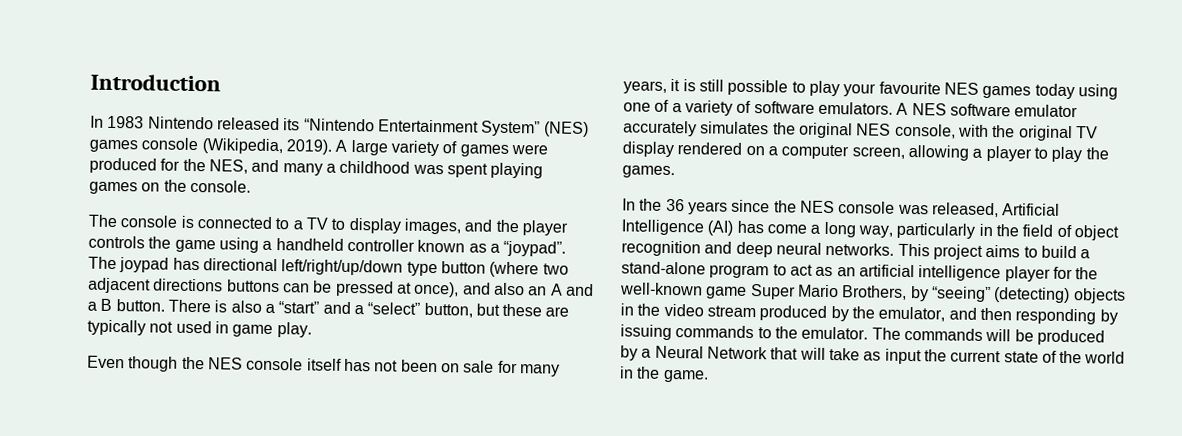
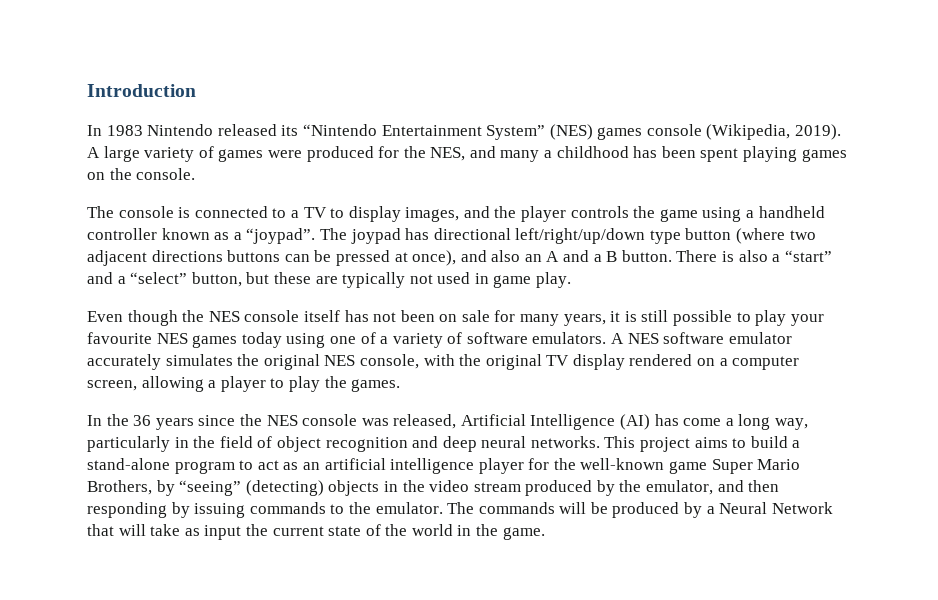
- A large variety of games were produced for the NES, and many a childhood was spent playing games on the console.
+ A large variety of games were produced for the NES, and many a childhood has been spent playing games on the console.

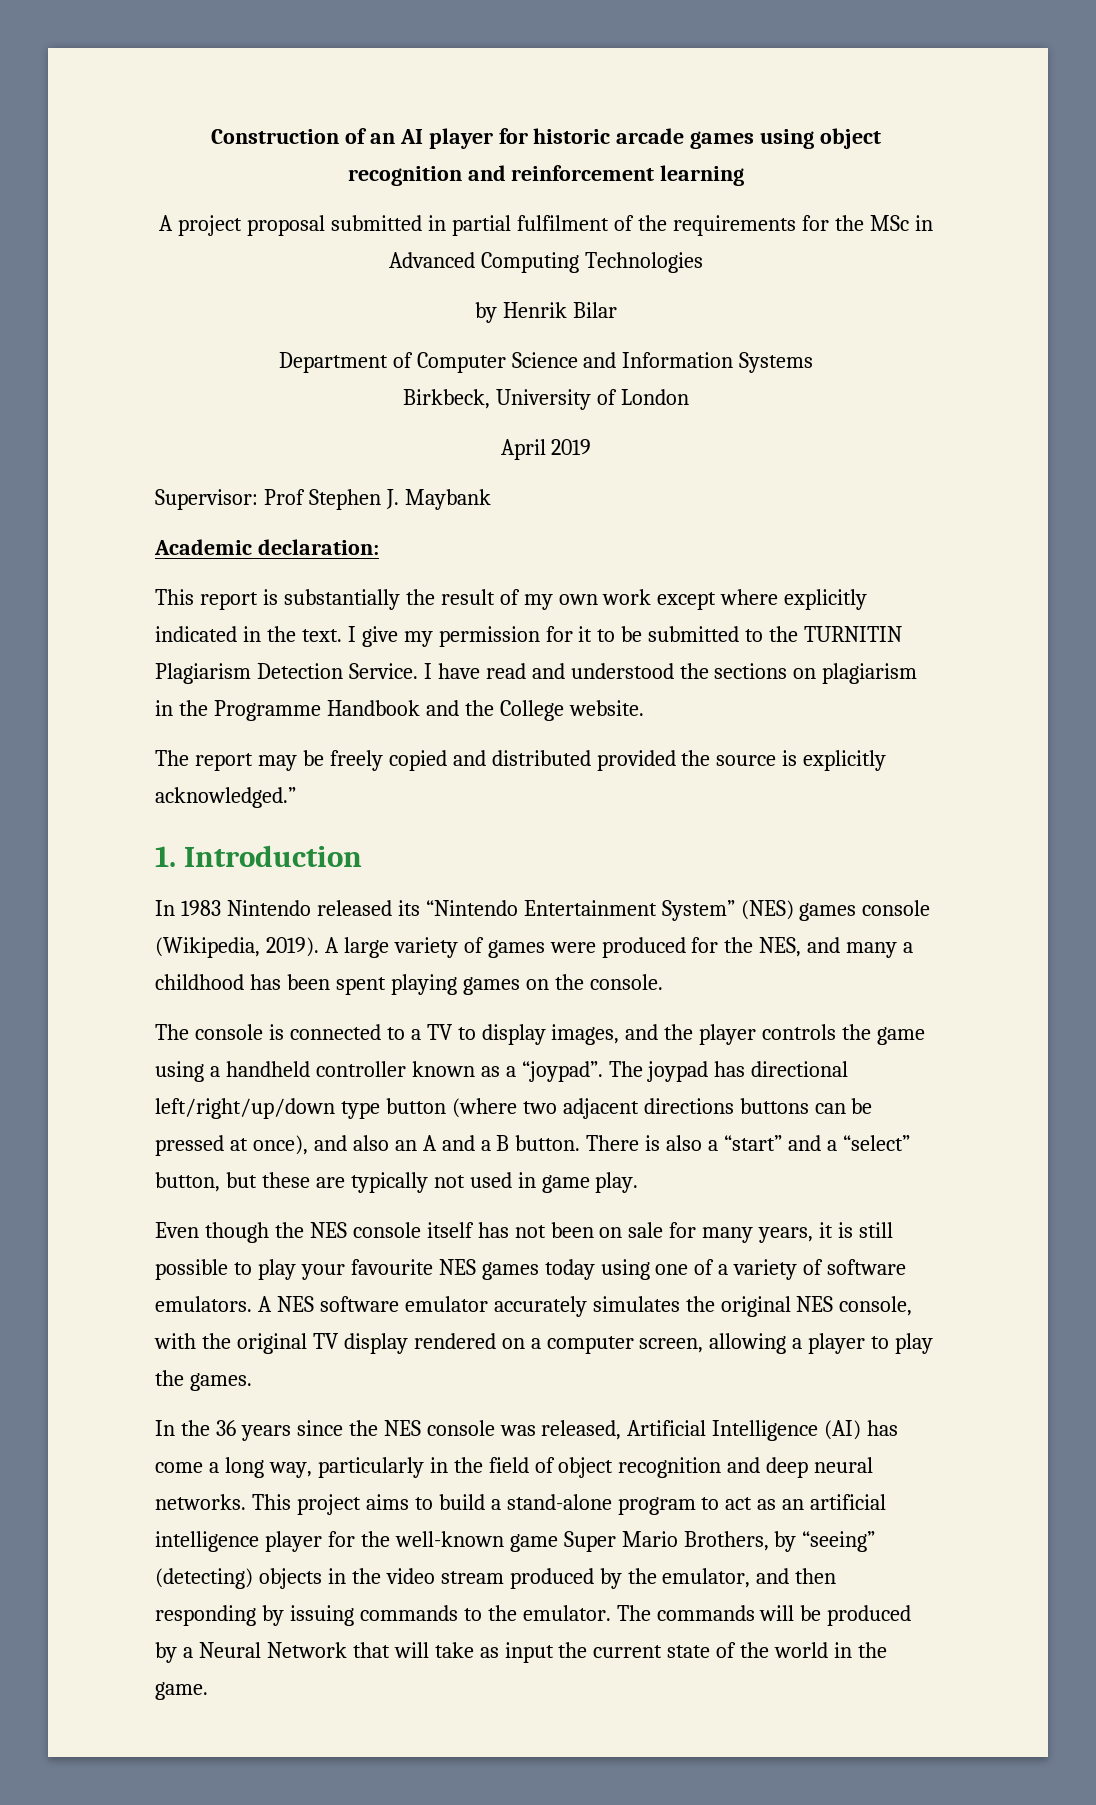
- Introduction
+ Construction of an AI player for historic arcade games using object recognition and reinforcement learning
+ A project proposal submitted in partial fulfilment of the requirements for the MSc in Advanced Computing Technologies
+ by Henrik Bilar
+ Department of Computer Science and Information Systems
+ Birkbeck, University of London
+ April 2019
+ Supervisor: Prof Stephen J. Maybank
+ Academic declaration:
+ This report is substantially the result of my own work except where explicitly indicated in the text. I give my permission for it to be submitted to the TURNITIN Plagiarism Detection Service. I have read and understood the sections on plagiarism in the Programme Handbook and the College website.
+ The report may be freely copied and distributed provided the source is explicitly acknowledged.”
+ 1. Introduction

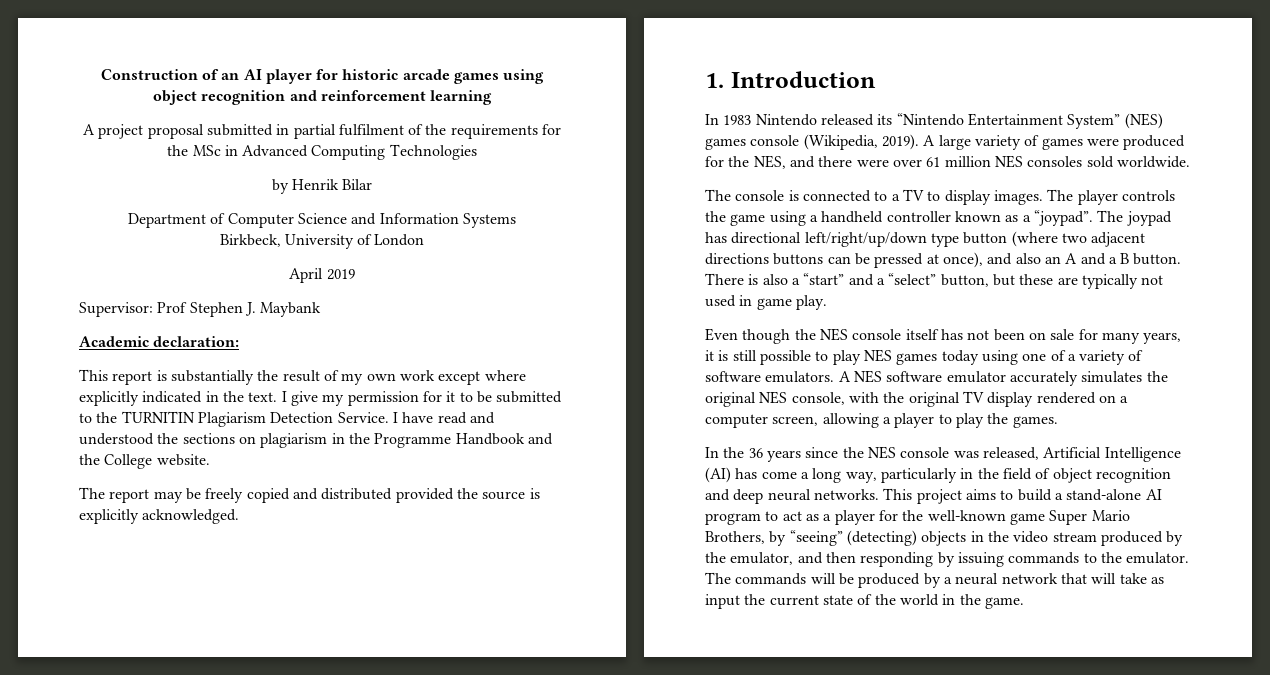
- The report may be freely copied and distributed provided the source is explicitly acknowledged.”
+ The report may be freely copied and distributed provided the source is explicitly acknowledged.
- A large variety of games were produced for the NES, and many a childhood has been spent playing games on the console.
+ A large variety of games were produced for the NES, and there were over 61 million NES consoles sold worldwide.
- The console is connected to a TV to display images, and the player controls the game using a handheld controller known as a “joypad”.
+ The console is connected to a TV to display images. The player controls the game using a handheld controller known as a “joypad”.
- Even though the NES console itself has not been on sale for many years, it is still possible to play your favourite NES games today using one of a variety of software emulators.
+ Even though the NES console itself has not been on sale for many years, it is still possible to play NES games today using one of a variety of software emulators.
- This project aims to build a stand-alone program to act as an artificial intelligence player for the well-known game Super Mario Brothers, by “seeing” (detecting) objects in the video stream produced by the emulator, and then responding by issuing commands to the emulator.
+ This project aims to build a stand-alone AI program to act as a player for the well-known game Super Mario Brothers, by “seeing” (detecting) objects in the video stream produced by the emulator, and then responding by issuing commands to the emulator.
- The commands will be produced by a Neural Network that will take as input the current state of the world in the game.
+ The commands will be produced by a neural network that will take as input the current state of the world in the game.

